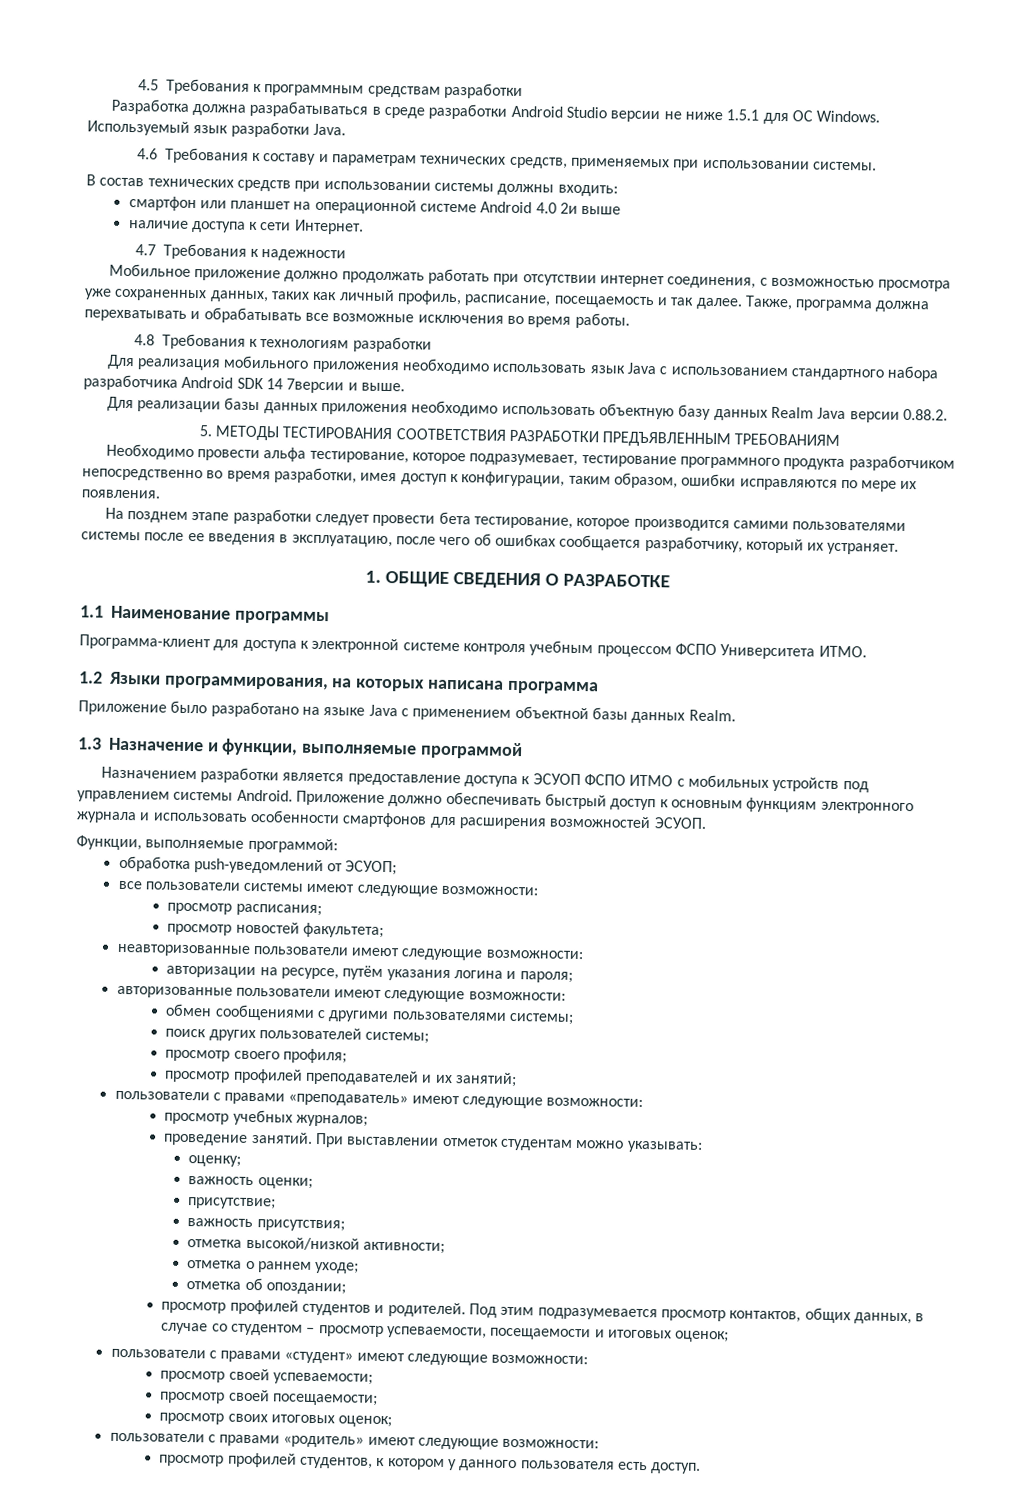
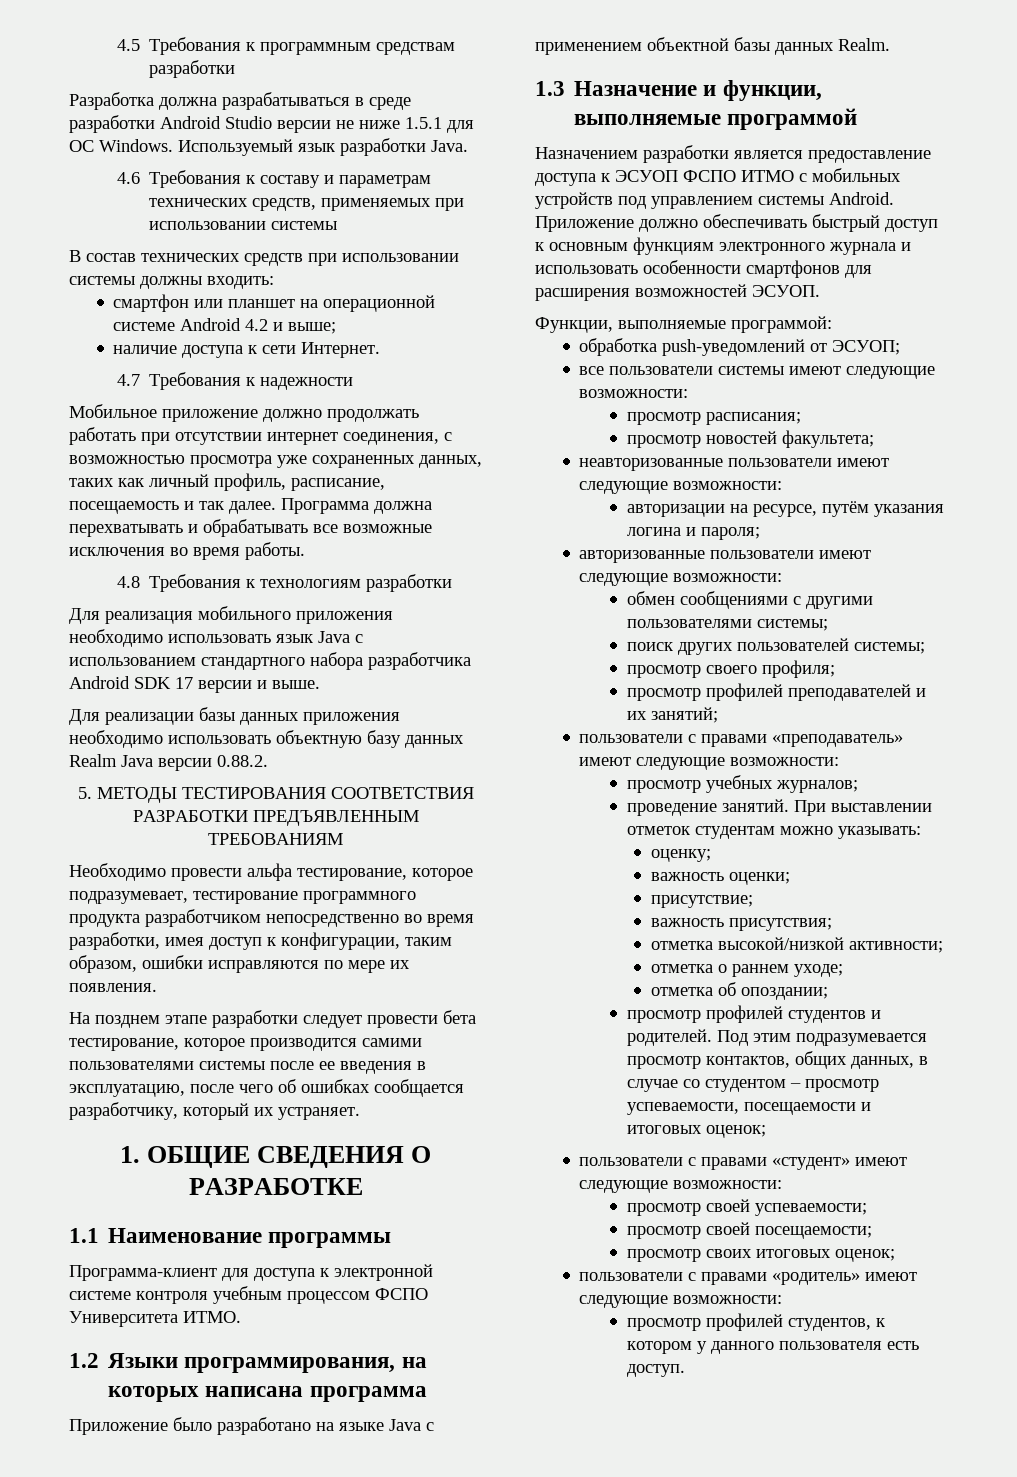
- 4.6 Требования к составу и параметрам технических средств, применяемых при использовании системы.
+ 4.6 Требования к составу и параметрам технических средств, применяемых при использовании системы
- смартфон или планшет на операционной системе Android 4.0 2и выше
+ смартфон или планшет на операционной системе Android 4.2 и выше;
- Также, программа должна перехватывать и обрабатывать все возможные исключения во время работы.
+ Программа должна перехватывать и обрабатывать все возможные исключения во время работы.
- Для реализация мобильного приложения необходимо использовать язык Java с использованием стандартного набора разработчика Android SDK 14 7версии и выше.
+ Для реализация мобильного приложения необходимо использовать язык Java с использованием стандартного набора разработчика Android SDK 17 версии и выше.

